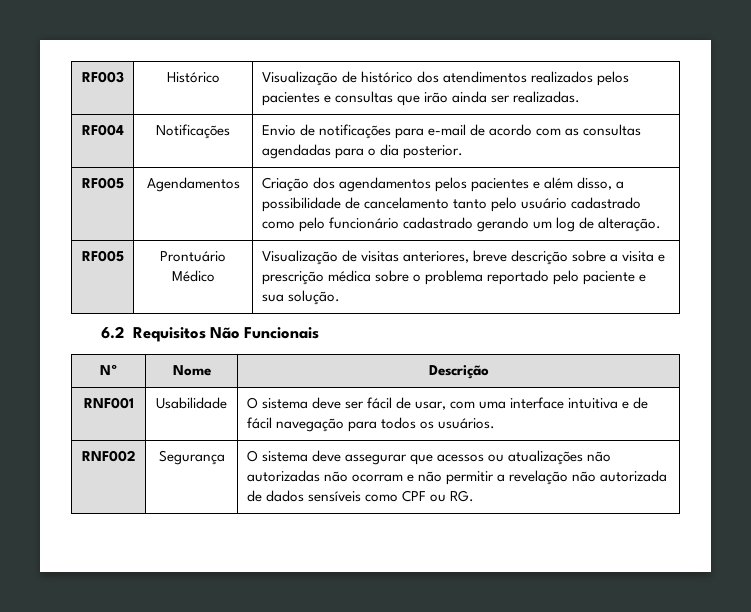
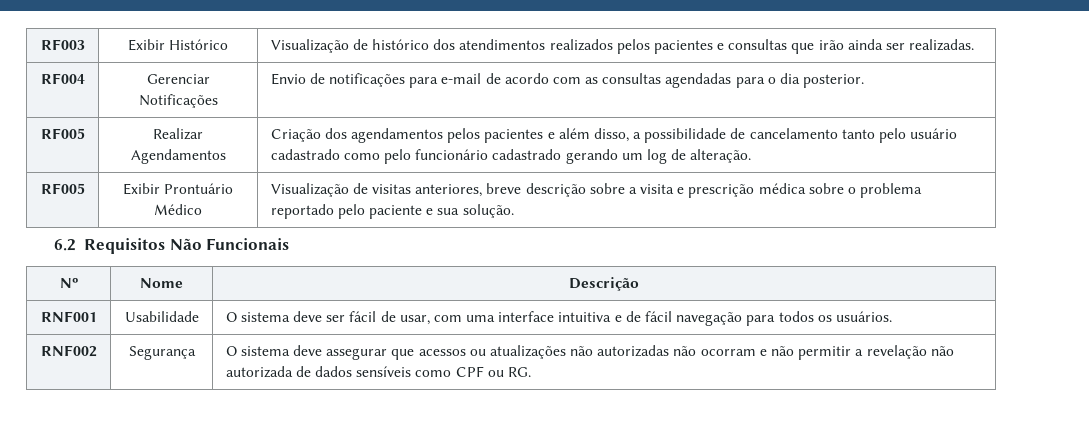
- RF003 | Histórico | Visualização de histórico dos atendimentos realizados pelos pacientes e consultas que irão ainda ser realizadas.
+ RF003 | Exibir Histórico | Visualização de histórico dos atendimentos realizados pelos pacientes e consultas que irão ainda ser realizadas.
- RF004 | Notificações | Envio de notificações para e-mail de acordo com as consultas agendadas para o dia posterior.
+ RF004 | Gerenciar Notificações | Envio de notificações para e-mail de acordo com as consultas agendadas para o dia posterior.
- RF005 | Agendamentos | Criação dos agendamentos pelos pacientes e além disso, a possibilidade de cancelamento tanto pelo usuário cadastrado como pelo funcionário cadastrado gerando um log de alteração.
+ RF005 | Realizar Agendamentos | Criação dos agendamentos pelos pacientes e além disso, a possibilidade de cancelamento tanto pelo usuário cadastrado como pelo funcionário cadastrado gerando um log de alteração.
- RF005 | Prontuário Médico | Visualização de visitas anteriores, breve descrição sobre a visita e prescrição médica sobre o problema reportado pelo paciente e sua solução.
+ RF005 | Exibir Prontuário Médico | Visualização de visitas anteriores, breve descrição sobre a visita e prescrição médica sobre o problema reportado pelo paciente e sua solução.

